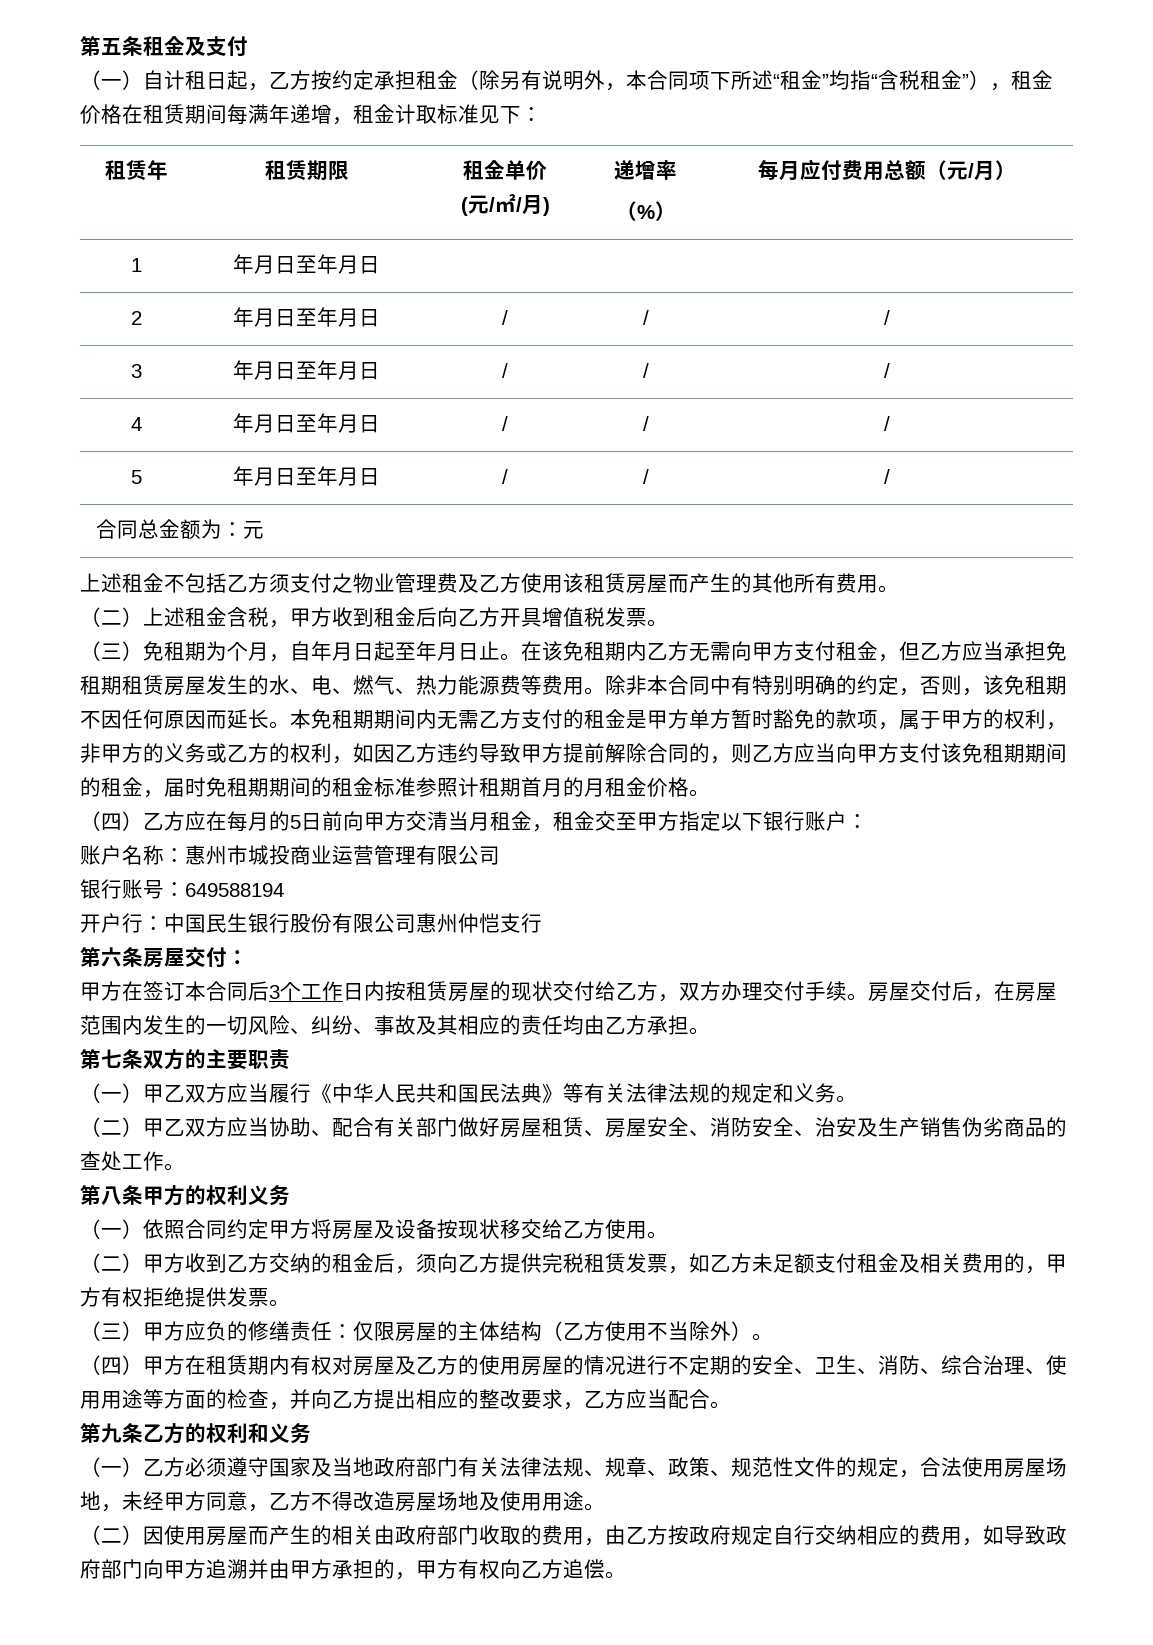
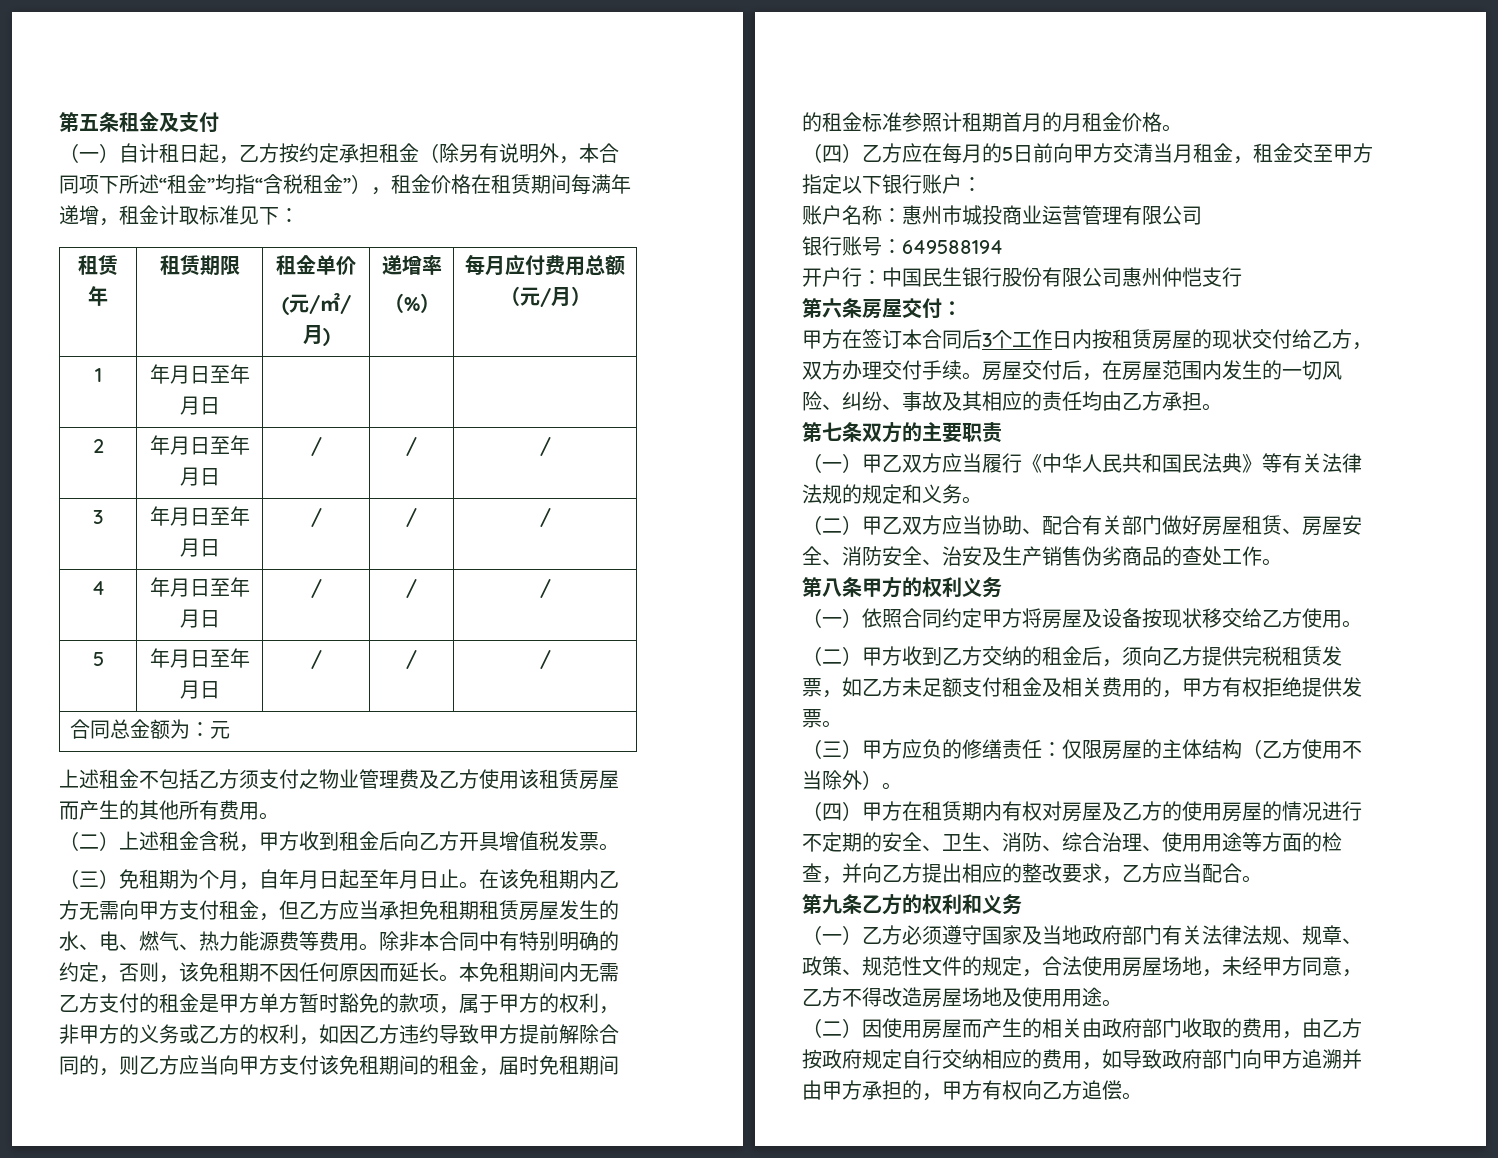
- 本免租期期间内无需乙方支付的租金是甲方单方暂时豁免的款项，属于甲方的权利，非甲方的义务或乙方的权利，如因乙方违约导致甲方提前解除合同的，则乙方应当向甲方支付该免租期期间的租金，届时免租期期间的租金标准参照计租期首月的月租金价格。
+ 本免租期间内无需乙方支付的租金是甲方单方暂时豁免的款项，属于甲方的权利，非甲方的义务或乙方的权利，如因乙方违约导致甲方提前解除合同的，则乙方应当向甲方支付该免租期间的租金，届时免租期间的租金标准参照计租期首月的月租金价格。

